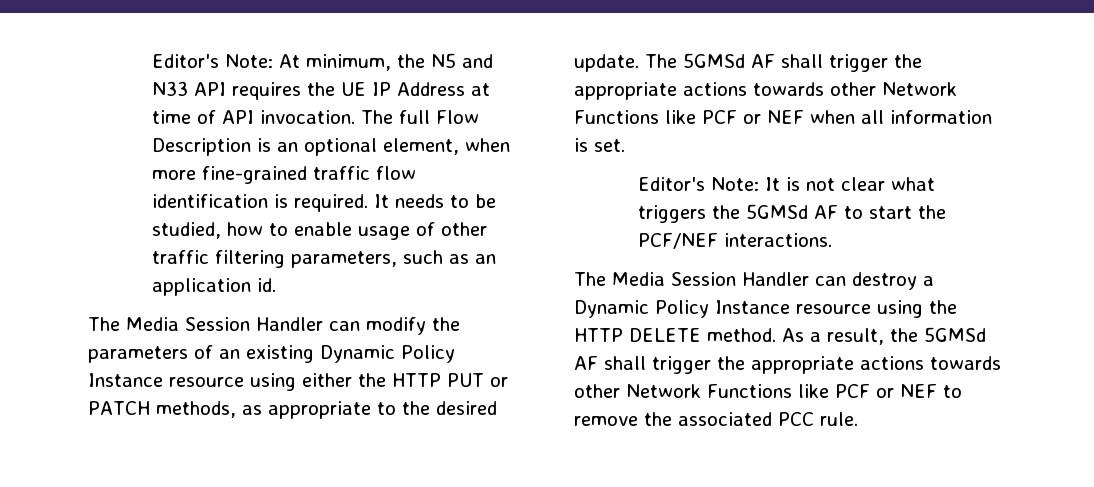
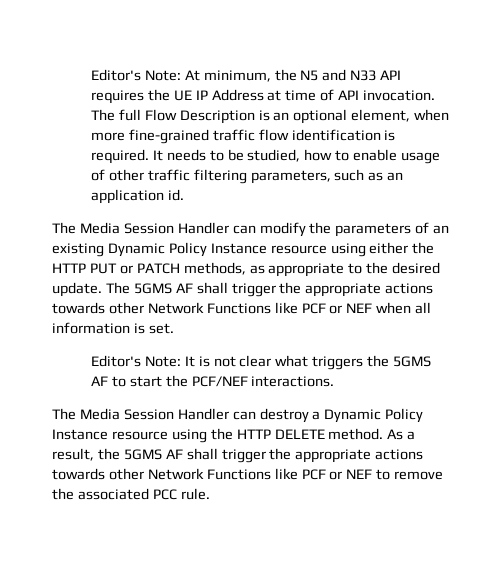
- The 5GMSd AF shall trigger the appropriate actions towards other Network Functions like PCF or NEF when all information is set.
+ The 5GMS AF shall trigger the appropriate actions towards other Network Functions like PCF or NEF when all information is set.
- Editor's Note: It is not clear what triggers the 5GMSd AF to start the PCF/NEF interactions.
+ Editor's Note: It is not clear what triggers the 5GMS AF to start the PCF/NEF interactions.
- As a result, the 5GMSd AF shall trigger the appropriate actions towards other Network Functions like PCF or NEF to remove the associated PCC rule.
+ As a result, the 5GMS AF shall trigger the appropriate actions towards other Network Functions like PCF or NEF to remove the associated PCC rule.

